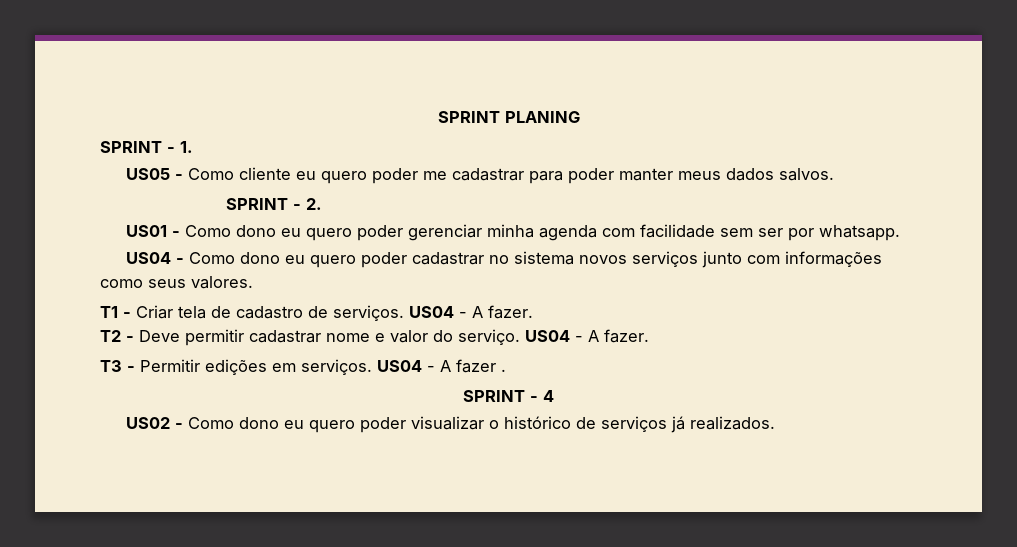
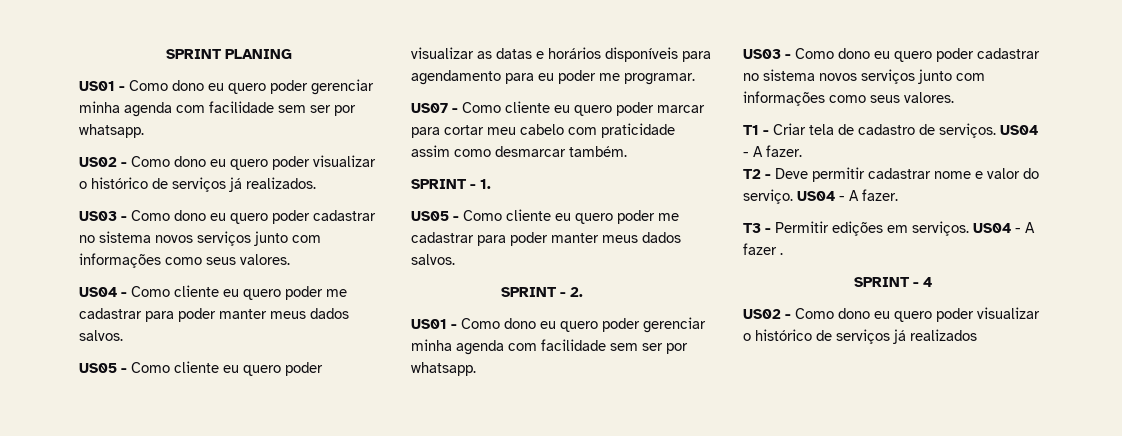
  SPRINT PLANING
+ US01 - Como dono eu quero poder gerenciar minha agenda com facilidade sem ser por whatsapp.
+ US02 - Como dono eu quero poder visualizar o histórico de serviços já realizados.
+ US03 - Como dono eu quero poder cadastrar no sistema novos serviços junto com informações como seus valores.
+ US04 - Como cliente eu quero poder me cadastrar para poder manter meus dados salvos.
+ US05 - Como cliente eu quero poder visualizar as datas e horários disponíveis para agendamento para eu poder me programar.
+ US07 - Como cliente eu quero poder marcar para cortar meu cabelo com praticidade assim como desmarcar também.
  SPRINT - 2.
  US01 - Como dono eu quero poder gerenciar minha agenda com facilidade sem ser por whatsapp.
- US04 - Como dono eu quero poder cadastrar no sistema novos serviços junto com informações como seus valores.
+ US03 - Como dono eu quero poder cadastrar no sistema novos serviços junto com informações como seus valores.
- US02 - Como dono eu quero poder visualizar o histórico de serviços já realizados.
+ US02 - Como dono eu quero poder visualizar o histórico de serviços já realizados

